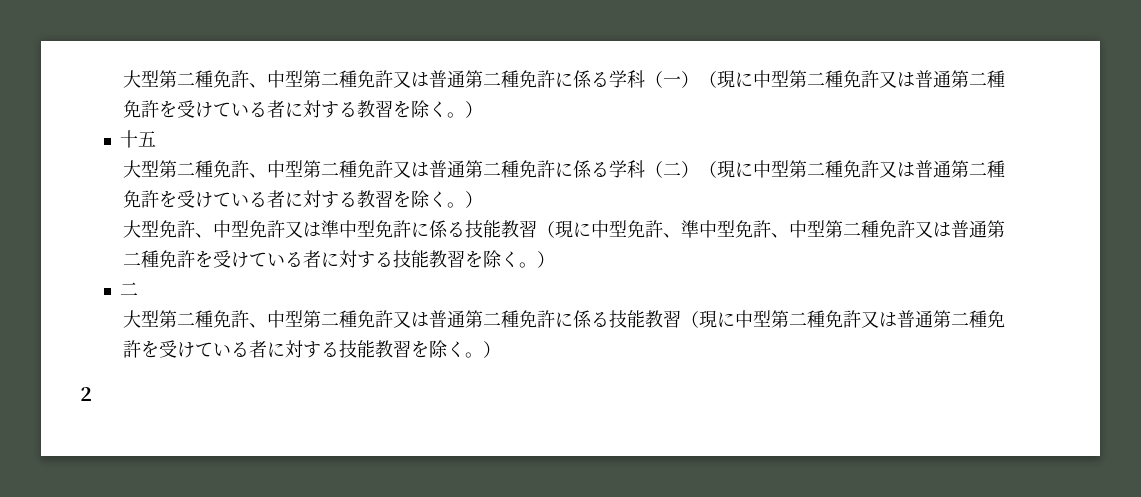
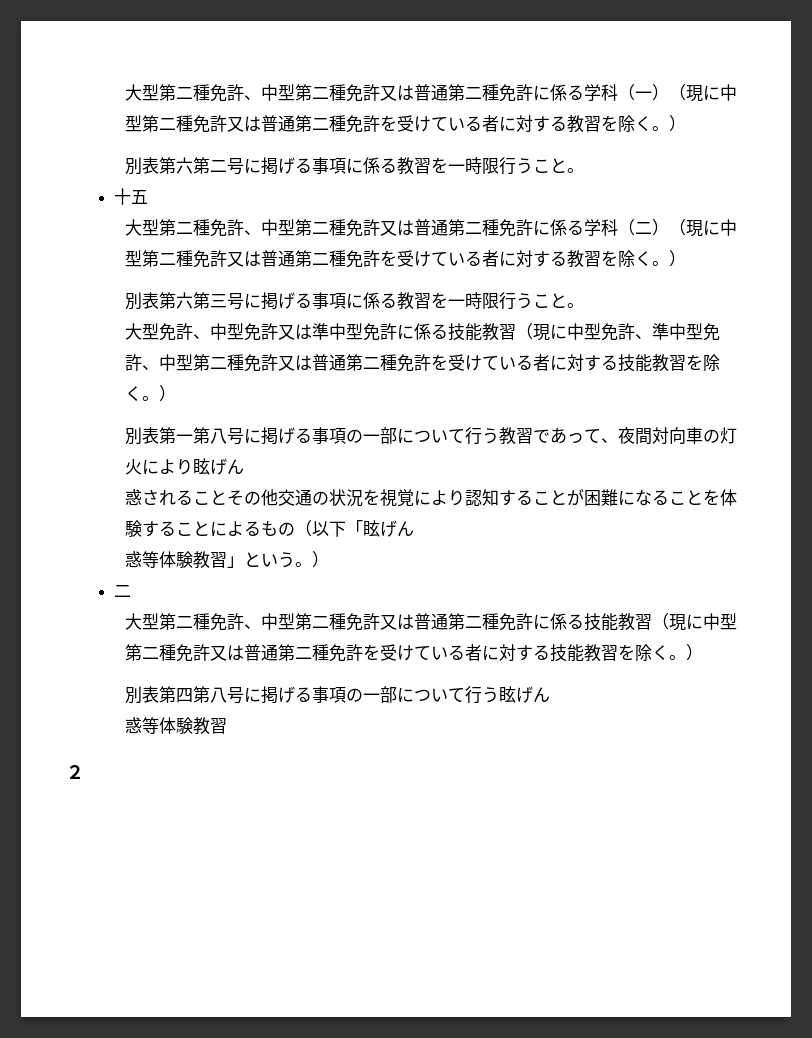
+ 別表第六第二号に掲げる事項に係る教習を一時限行うこと。
+ 別表第六第三号に掲げる事項に係る教習を一時限行うこと。
+ 別表第一第八号に掲げる事項の一部について行う教習であって、夜間対向車の灯火により眩げん
+ 惑されることその他交通の状況を視覚により認知することが困難になることを体験することによるもの（以下「眩げん
+ 惑等体験教習」という。）
+ 別表第四第八号に掲げる事項の一部について行う眩げん
+ 惑等体験教習

